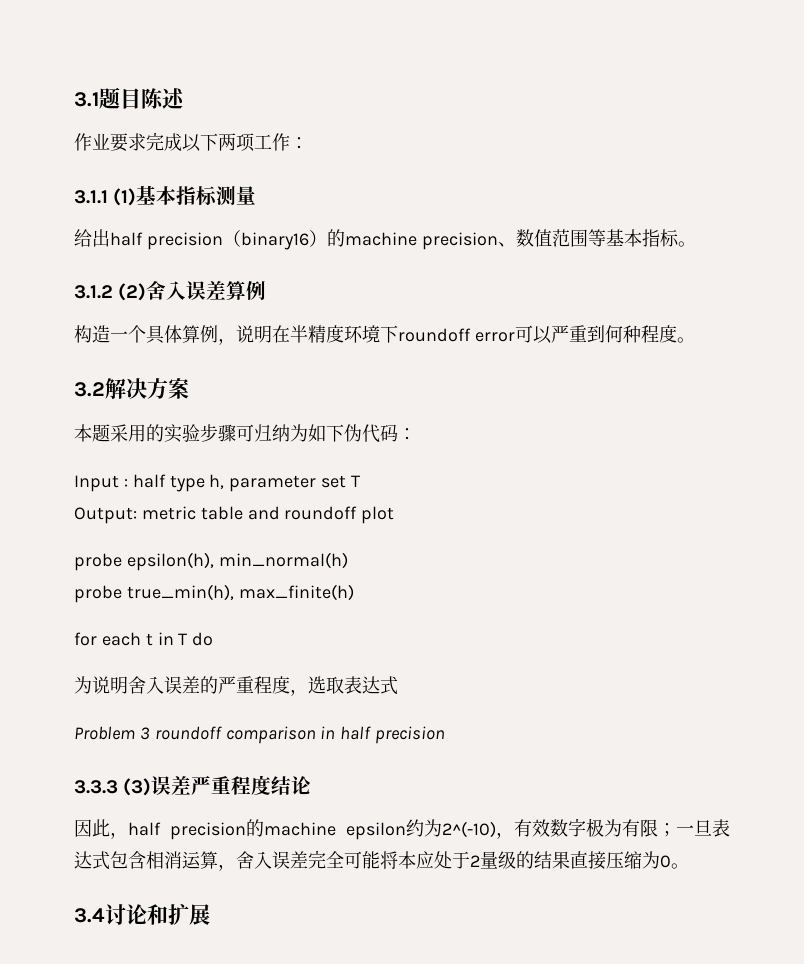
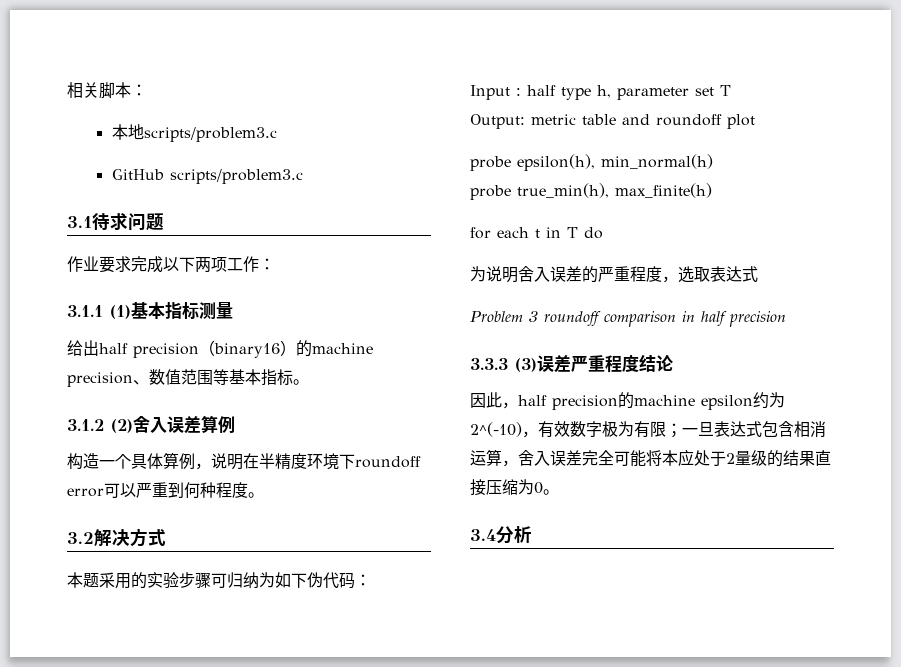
- 3.1题目陈述
+ 相关脚本：
+ 本地scripts/problem3.c
+ GitHub scripts/problem3.c
+ 3.1待求问题
- 3.2解决方案
+ 3.2解决方式
- 3.4讨论和扩展
+ 3.4分析

